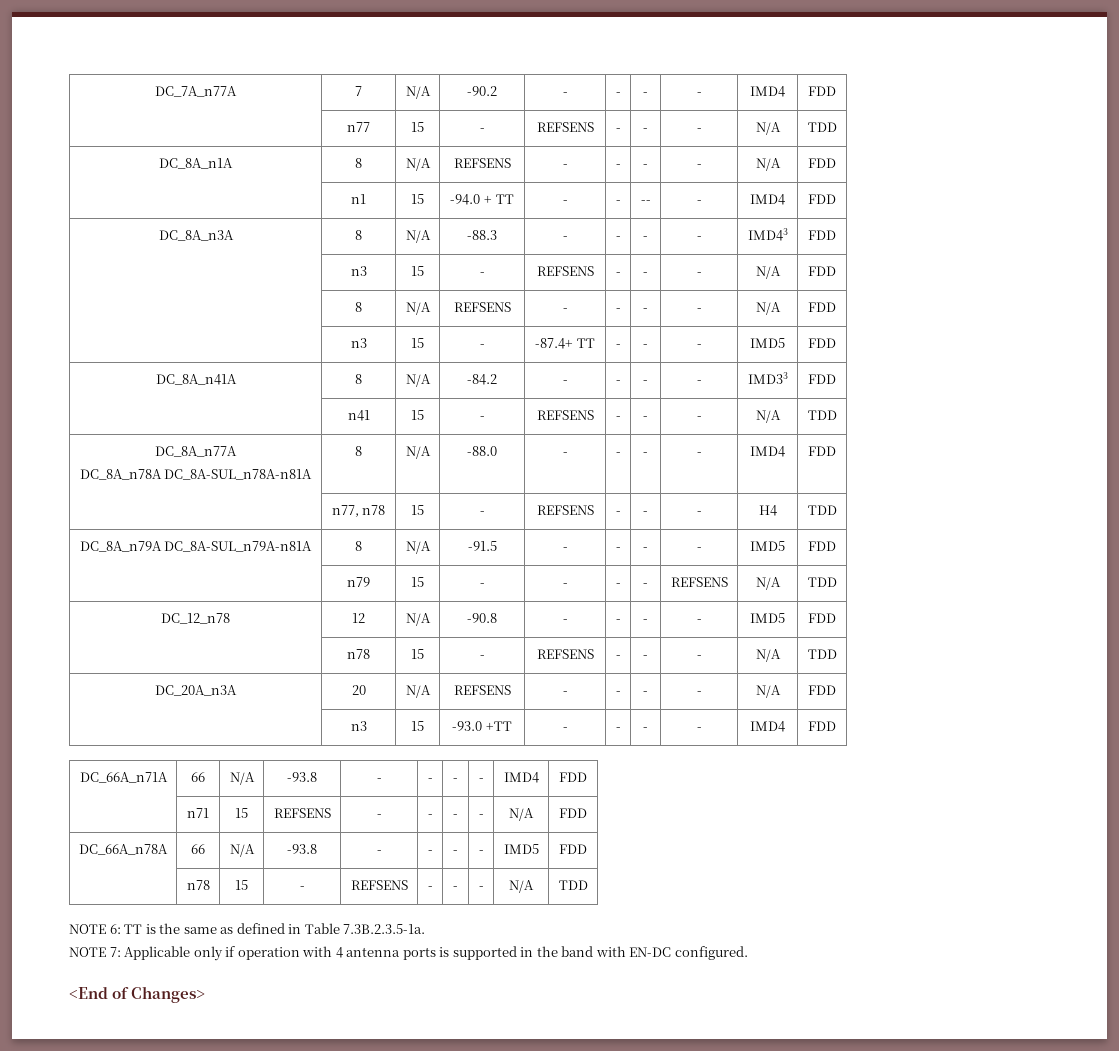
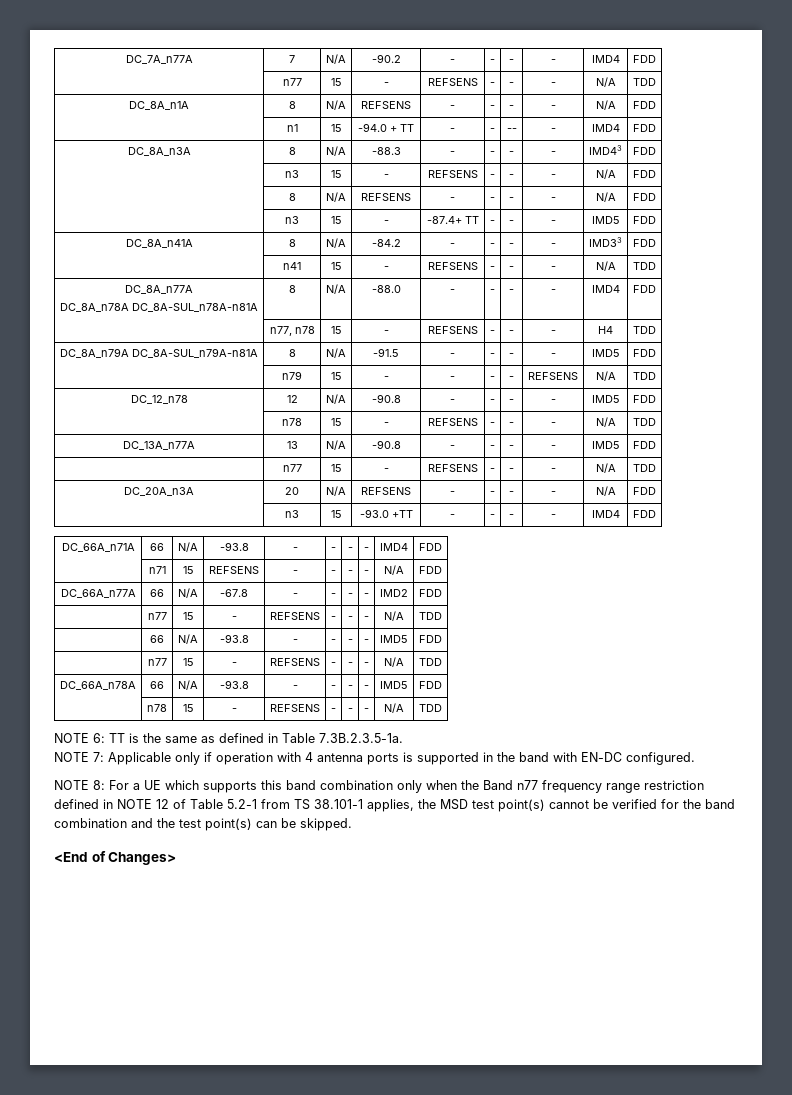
+ DC_13A_n77A | 13 | N/A | -90.8 | - | - | - | - | IMD5 | FDD
+ | n77 | 15 | - | REFSENS | - | - | - | N/A | TDD
+ DC_66A_n77A | 66 | N/A | -67.8 | - | - | - | - | IMD2 | FDD
+ | n77 | 15 | - | REFSENS | - | - | - | N/A | TDD
+ | 66 | N/A | -93.8 | - | - | - | - | IMD5 | FDD
+ | n77 | 15 | - | REFSENS | - | - | - | N/A | TDD
+ NOTE 8: For a UE which supports this band combination only when the Band n77 frequency range restriction defined in NOTE 12 of Table 5.2-1 from TS 38.101-1 applies, the MSD test point(s) cannot be verified for the band combination and the test point(s) can be skipped.

